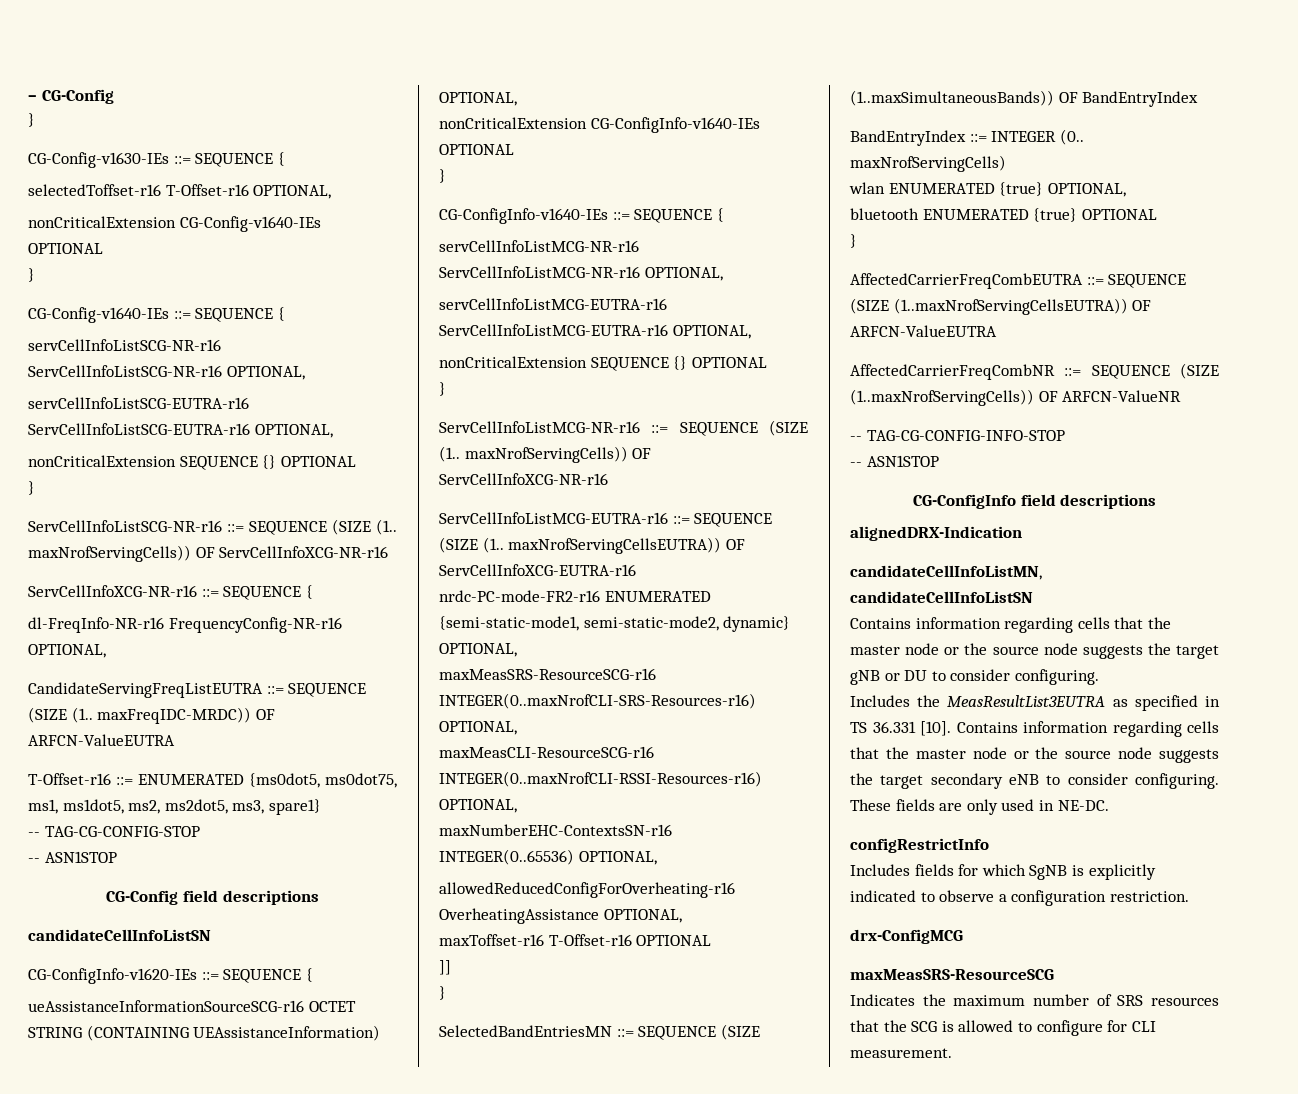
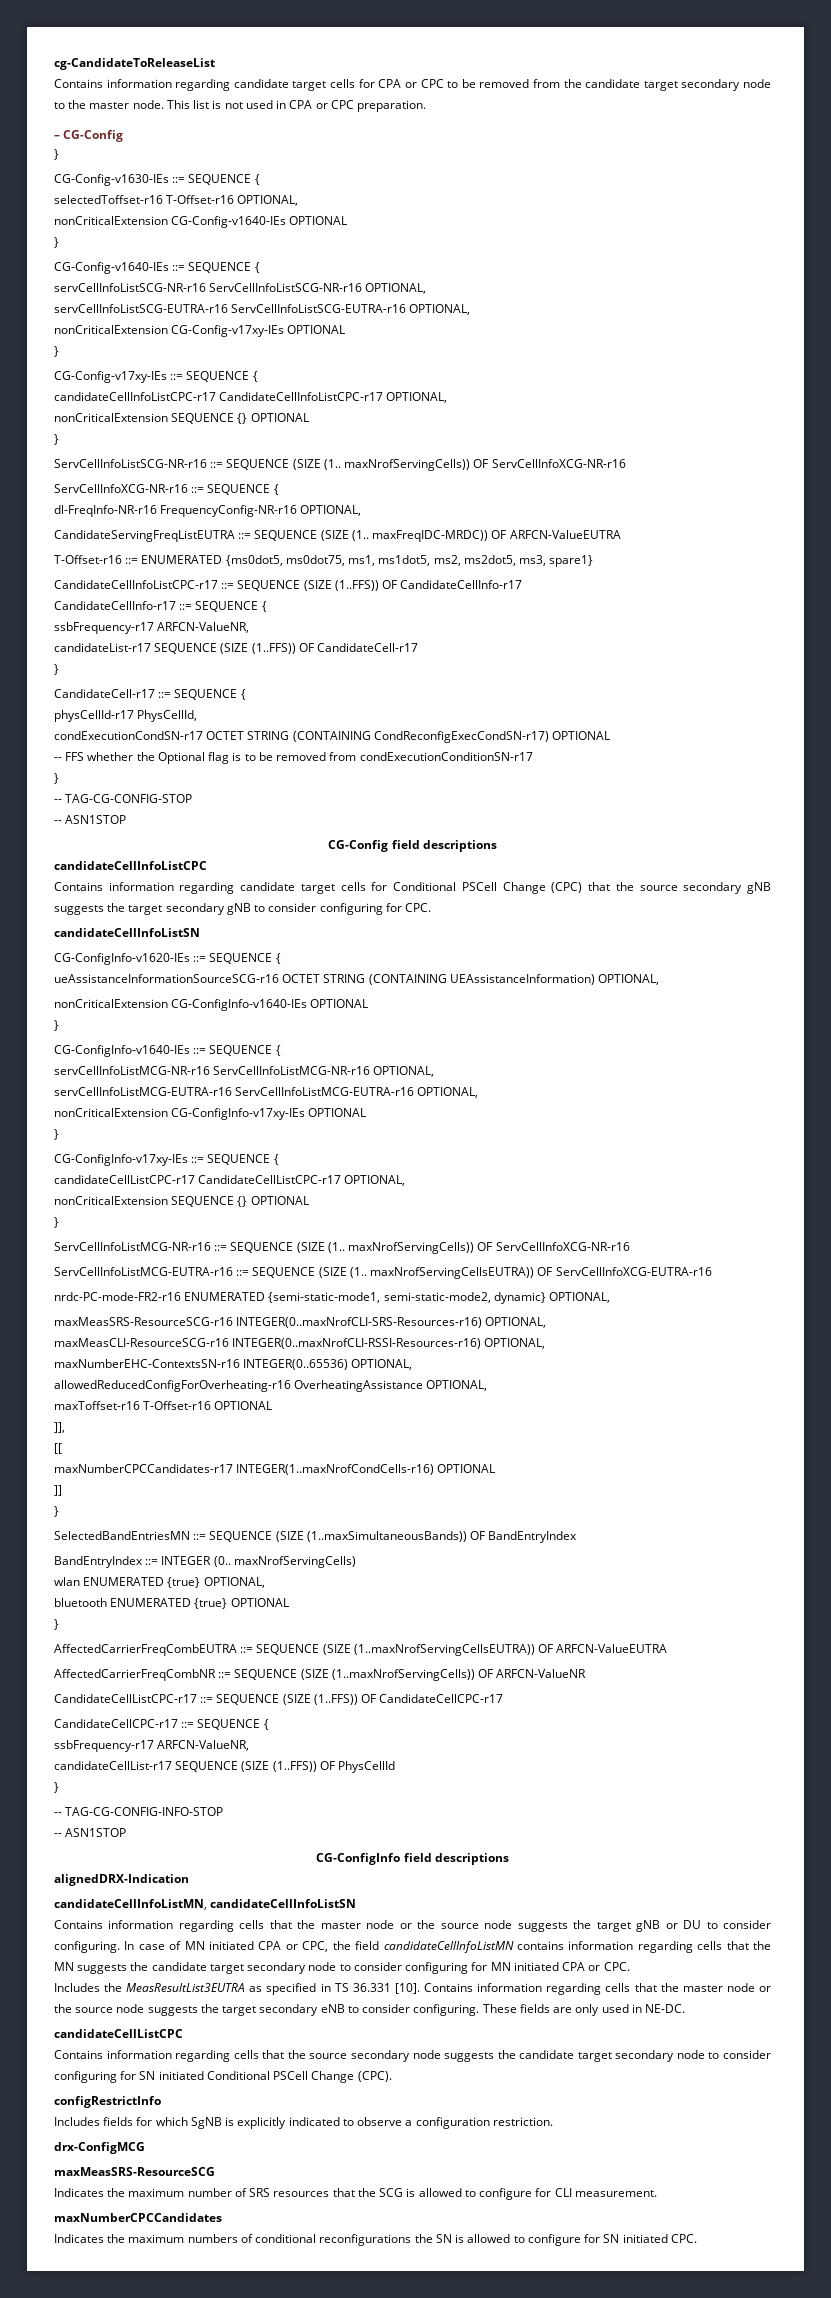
+ cg-CandidateToReleaseList
+ Contains information regarding candidate target cells for CPA or CPC to be removed from the candidate target secondary node to the master node. This list is not used in CPA or CPC preparation.
+ nonCriticalExtension CG-Config-v17xy-IEs OPTIONAL
+ }
+ CG-Config-v17xy-IEs ::= SEQUENCE {
+ candidateCellInfoListCPC-r17 CandidateCellInfoListCPC-r17 OPTIONAL,
+ CandidateCellInfoListCPC-r17 ::= SEQUENCE (SIZE (1..FFS)) OF CandidateCellInfo-r17
+ CandidateCellInfo-r17 ::= SEQUENCE {
+ ssbFrequency-r17 ARFCN-ValueNR,
+ candidateList-r17 SEQUENCE (SIZE (1..FFS)) OF CandidateCell-r17
+ }
+ CandidateCell-r17 ::= SEQUENCE {
+ physCellId-r17 PhysCellId,
+ condExecutionCondSN-r17 OCTET STRING (CONTAINING CondReconfigExecCondSN-r17) OPTIONAL
+ -- FFS whether the Optional flag is to be removed from condExecutionConditionSN-r17
+ }
+ candidateCellInfoListCPC
+ Contains information regarding candidate target cells for Conditional PSCell Change (CPC) that the source secondary gNB suggests the target secondary gNB to consider configuring for CPC.
+ nonCriticalExtension CG-ConfigInfo-v17xy-IEs OPTIONAL
+ }
+ CG-ConfigInfo-v17xy-IEs ::= SEQUENCE {
+ candidateCellListCPC-r17 CandidateCellListCPC-r17 OPTIONAL,
+ ]],
+ [[
+ maxNumberCPCCandidates-r17 INTEGER(1..maxNrofCondCells-r16) OPTIONAL
+ CandidateCellListCPC-r17 ::= SEQUENCE (SIZE (1..FFS)) OF CandidateCellCPC-r17
+ CandidateCellCPC-r17 ::= SEQUENCE {
+ ssbFrequency-r17 ARFCN-ValueNR,
+ candidateCellList-r17 SEQUENCE (SIZE (1..FFS)) OF PhysCellId
+ }
+ In case of MN initiated CPA or CPC, the field candidateCellInfoListMN contains information regarding cells that the MN suggests the candidate target secondary node to consider configuring for MN initiated CPA or CPC.
+ candidateCellListCPC
+ Contains information regarding cells that the source secondary node suggests the candidate target secondary node to consider configuring for SN initiated Conditional PSCell Change (CPC).
+ maxNumberCPCCandidates
+ Indicates the maximum numbers of conditional reconfigurations the SN is allowed to configure for SN initiated CPC.

